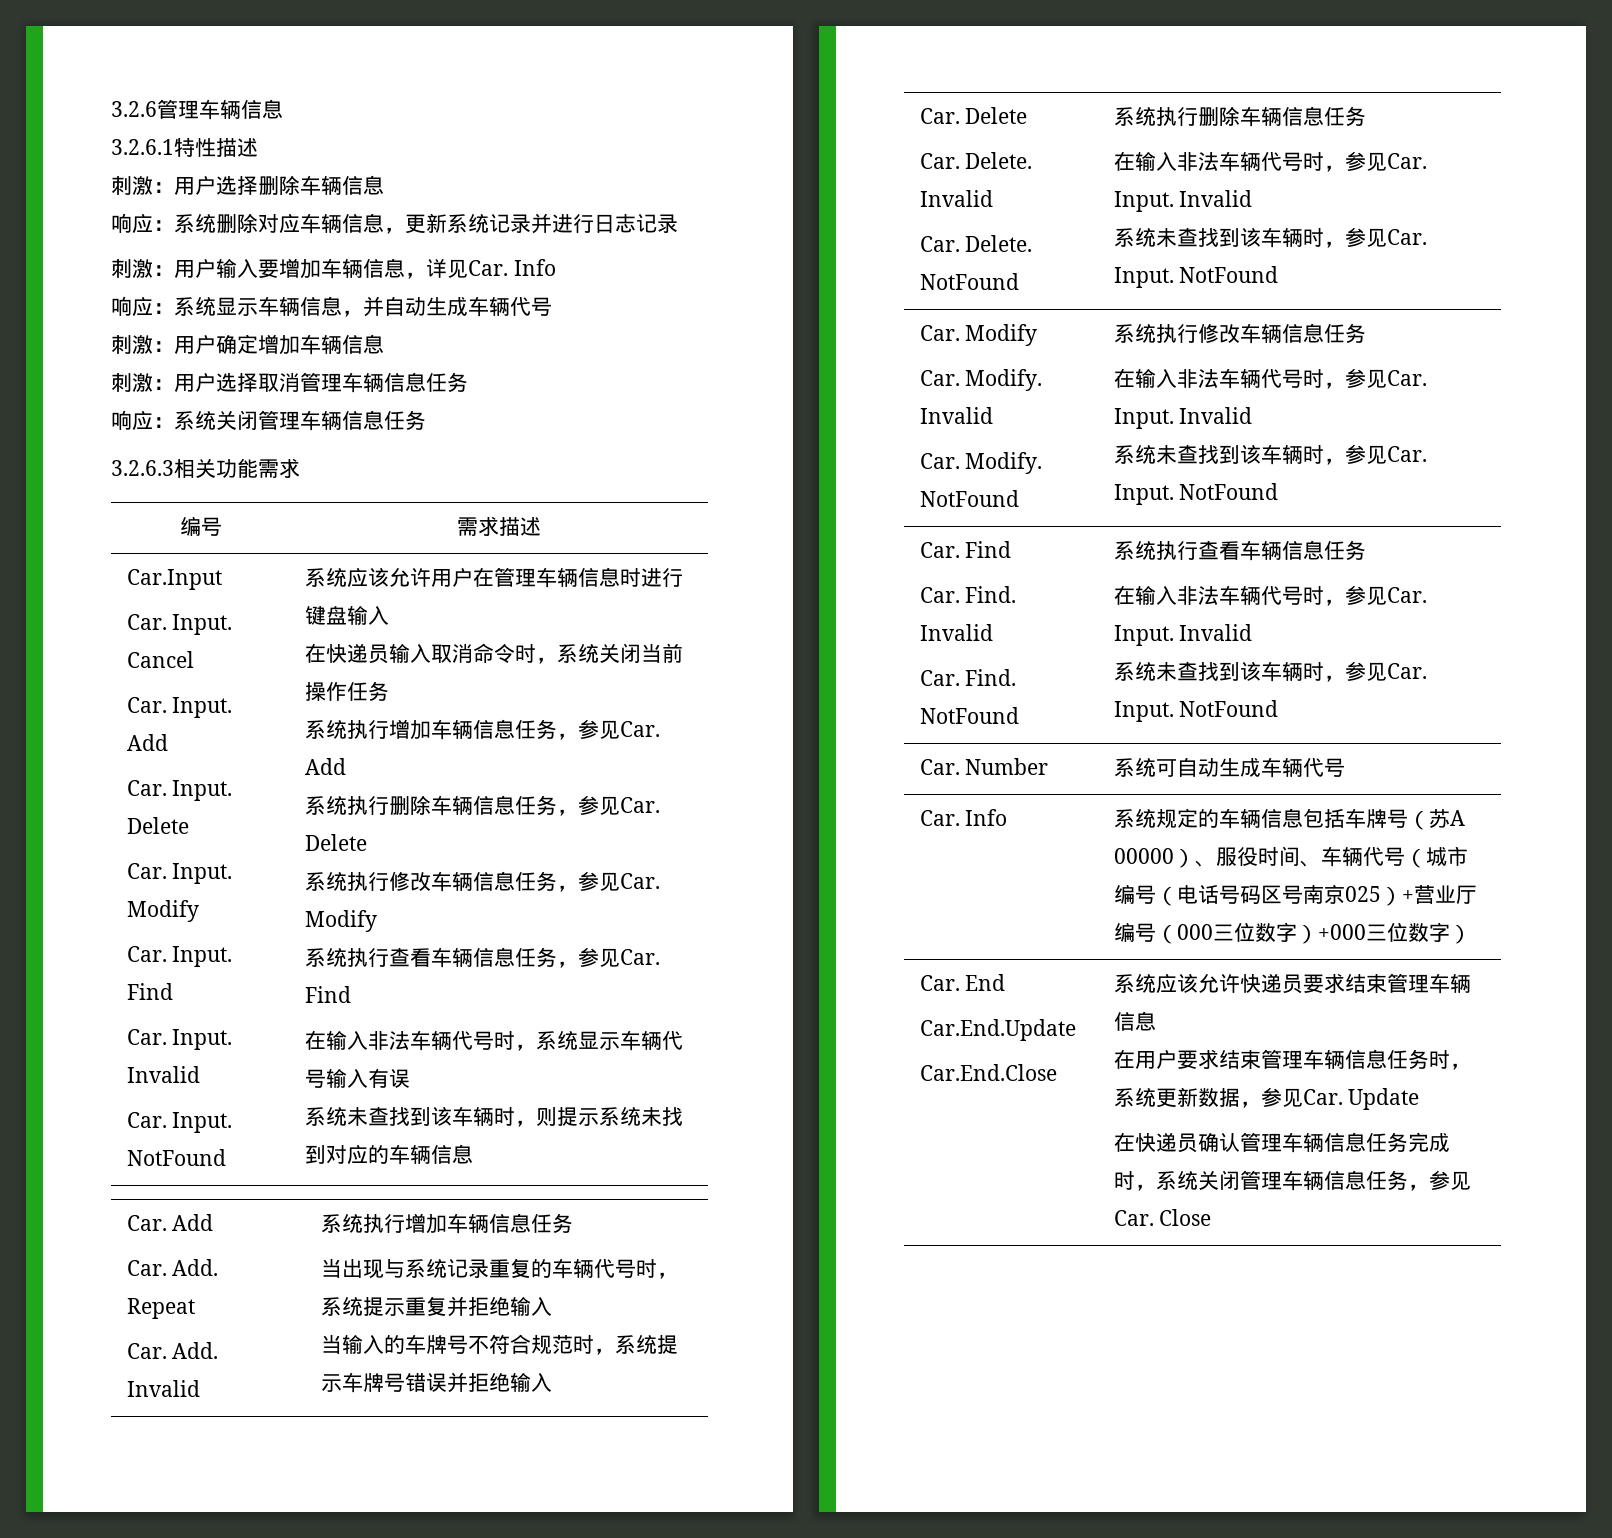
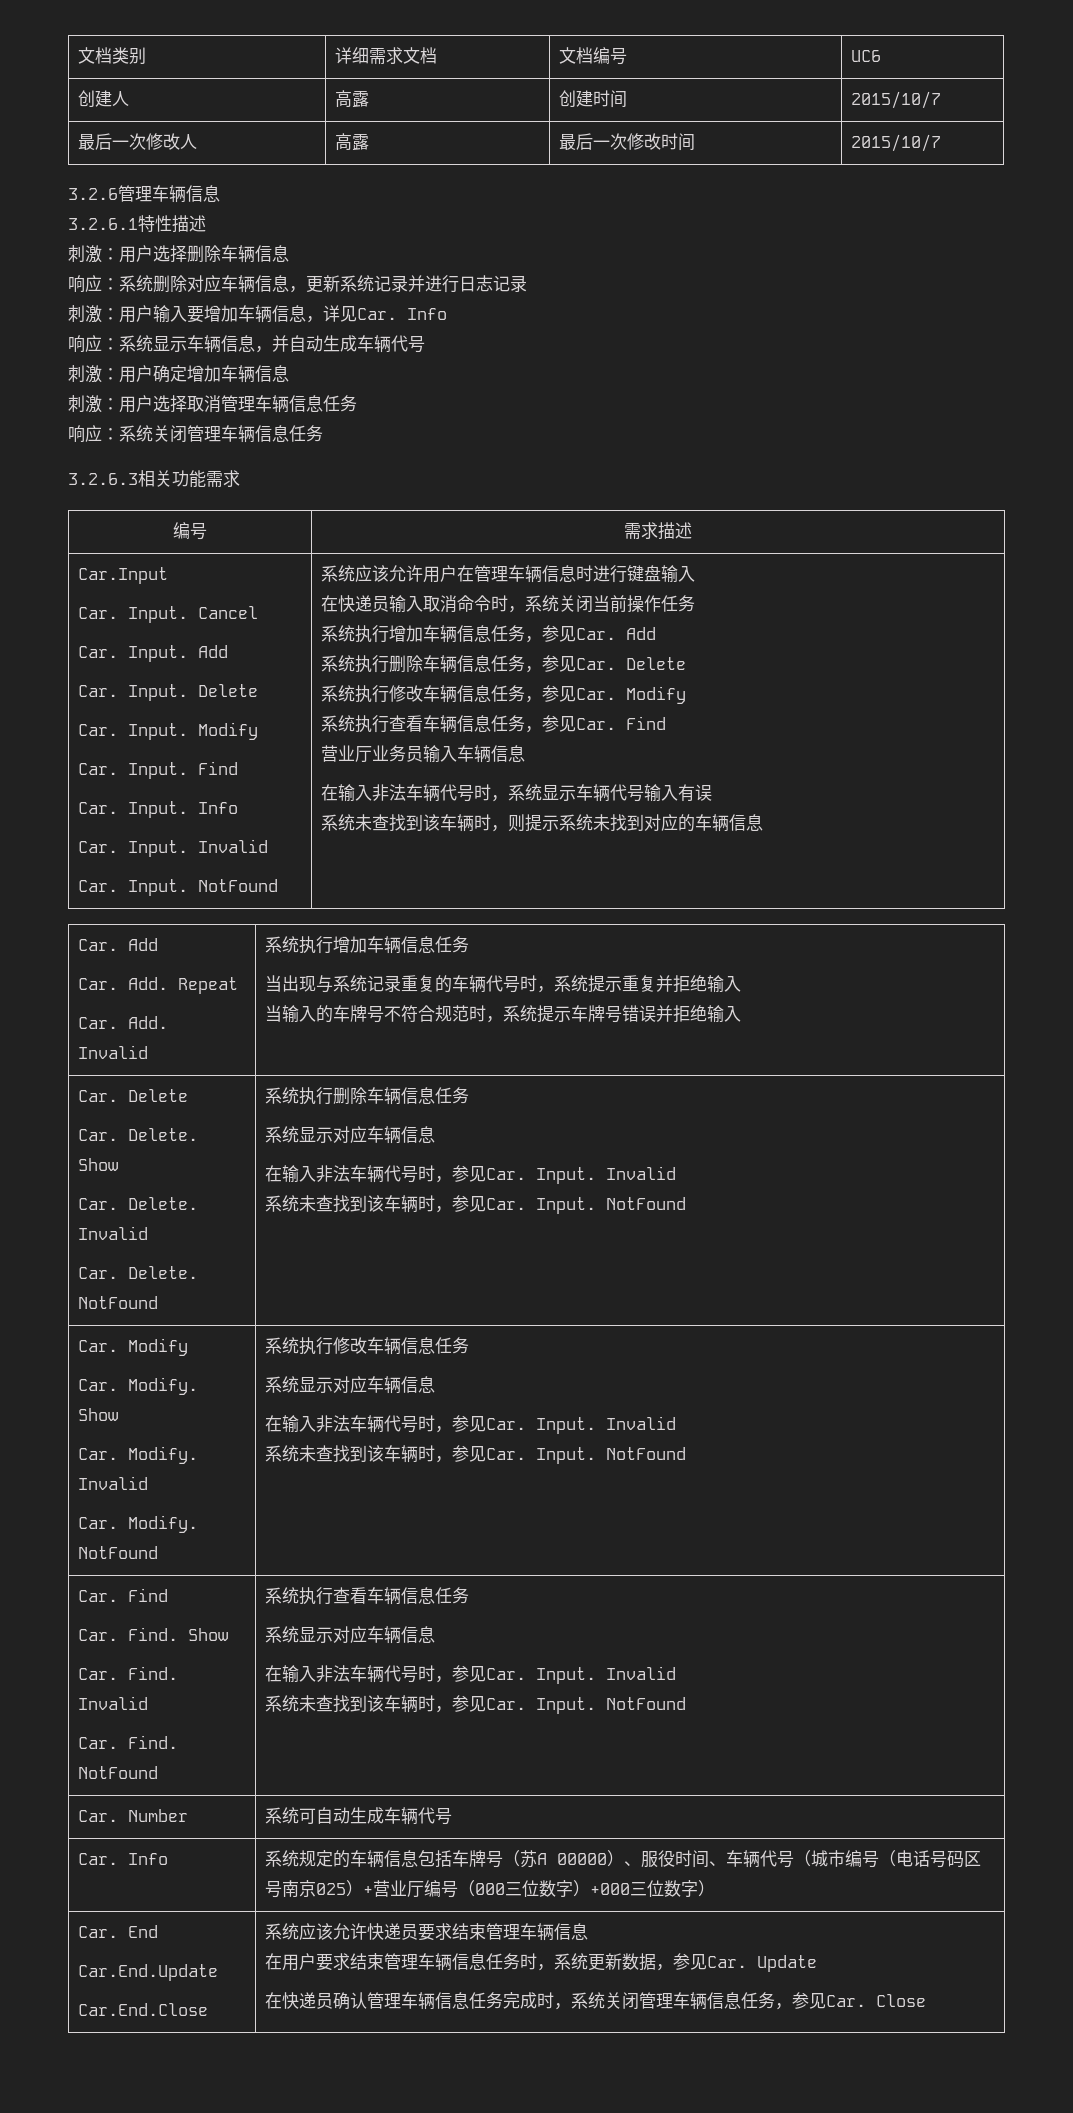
+ 文档类别 | 详细需求文档 | 文档编号 | UC6
+ 创建人 | 高露 | 创建时间 | 2015/10/7
+ 最后一次修改人 | 高露 | 最后一次修改时间 | 2015/10/7
+ Car. Input. Info
+ 营业厅业务员输入车辆信息
+ Car. Delete. Show
  NotFound | 系统执行删除车辆信息任务
+ 系统显示对应车辆信息
+ Car. Modify. Show
  NotFound | 系统执行修改车辆信息任务
+ 系统显示对应车辆信息
+ Car. Find. Show
  NotFound | 系统执行查看车辆信息任务
+ 系统显示对应车辆信息

